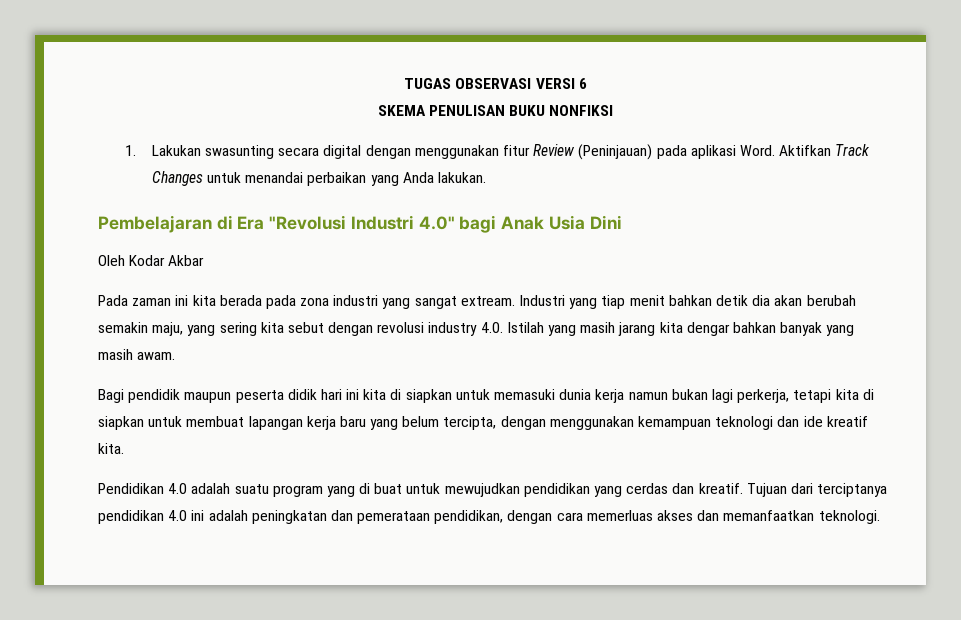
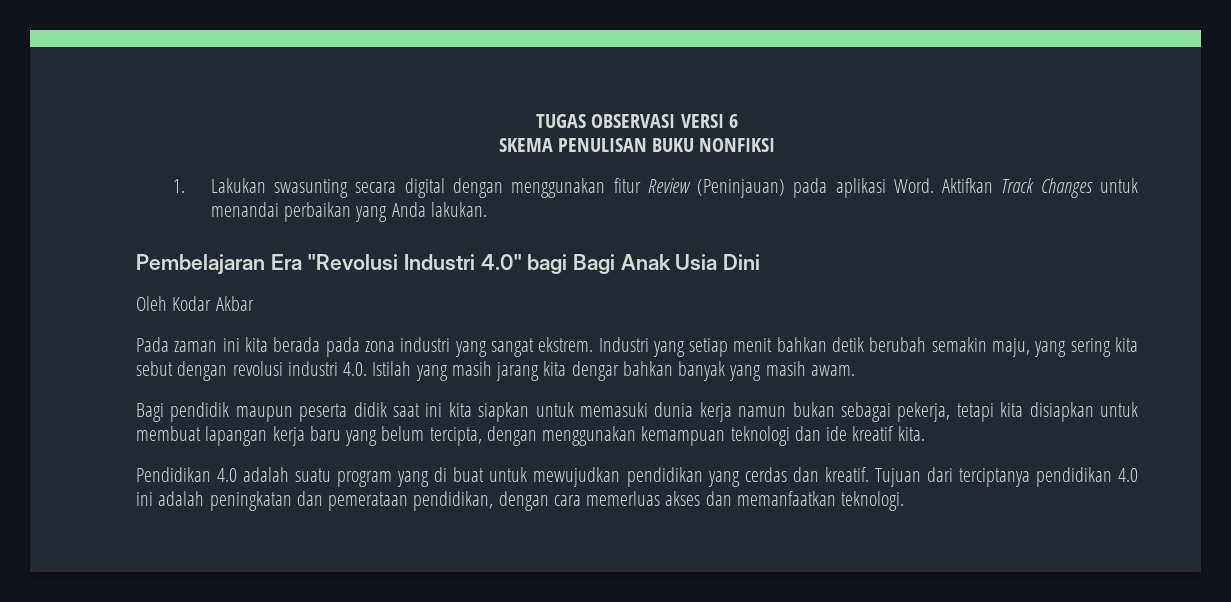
- Pembelajaran di Era "Revolusi Industri 4.0" bagi Anak Usia Dini
+ Pembelajaran Era "Revolusi Industri 4.0" bagi Bagi Anak Usia Dini
- Pada zaman ini kita berada pada zona industri yang sangat extream.
+ Pada zaman ini kita berada pada zona industri yang sangat ekstrem.
- Industri yang tiap menit bahkan detik dia akan berubah semakin maju, yang sering kita sebut dengan revolusi industry 4.0. Istilah yang masih jarang kita dengar bahkan banyak yang masih awam.
+ Industri yang setiap menit bahkan detik berubah semakin maju, yang sering kita sebut dengan revolusi industri 4.0. Istilah yang masih jarang kita dengar bahkan banyak yang masih awam.
- Bagi pendidik maupun peserta didik hari ini kita di siapkan untuk memasuki dunia kerja namun bukan lagi perkerja, tetapi kita di siapkan untuk membuat lapangan kerja baru yang belum tercipta, dengan menggunakan kemampuan teknologi dan ide kreatif kita.
+ Bagi pendidik maupun peserta didik saat ini kita siapkan untuk memasuki dunia kerja namun bukan sebagai pekerja, tetapi kita disiapkan untuk membuat lapangan kerja baru yang belum tercipta, dengan menggunakan kemampuan teknologi dan ide kreatif kita.

